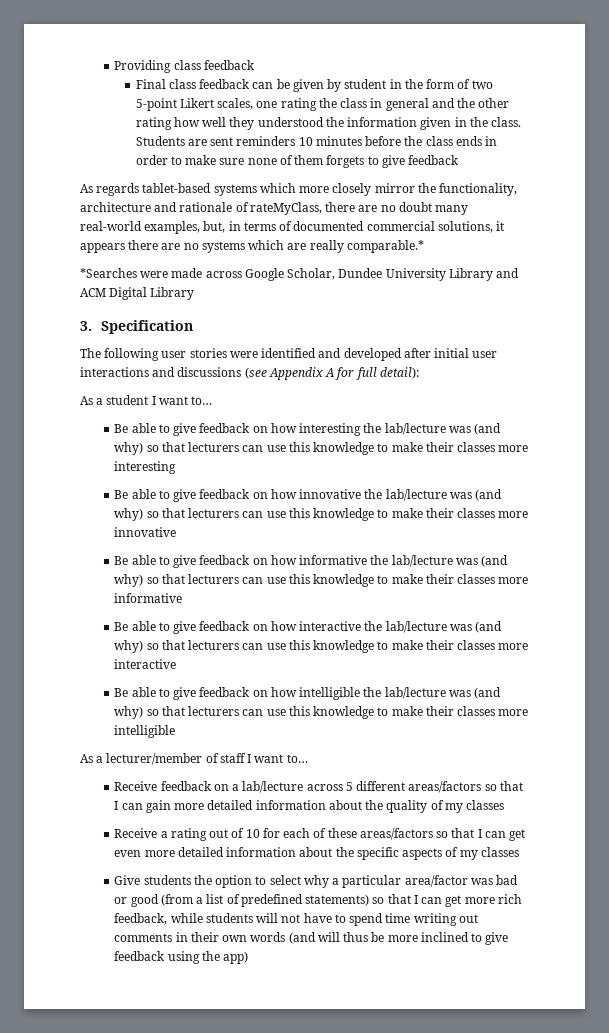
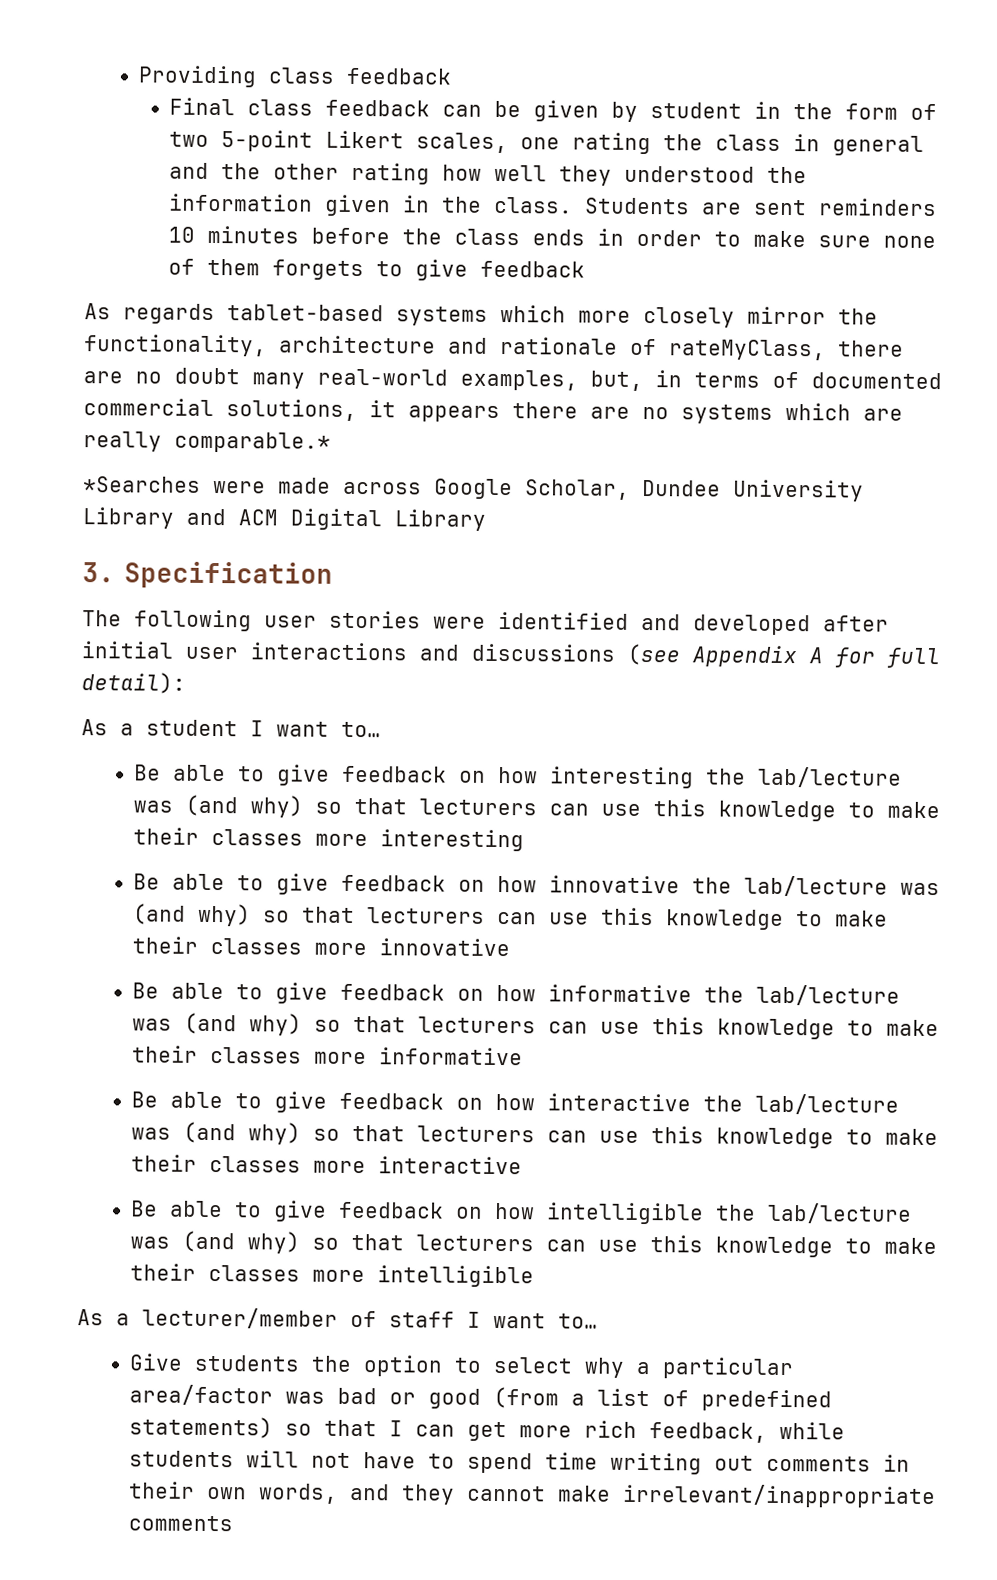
- Receive feedback on a lab/lecture across 5 different areas/factors so that I can gain more detailed information about the quality of my classes
- Receive a rating out of 10 for each of these areas/factors so that I can get even more detailed information about the specific aspects of my classes
- Give students the option to select why a particular area/factor was bad or good (from a list of predefined statements) so that I can get more rich feedback, while students will not have to spend time writing out comments in their own words (and will thus be more inclined to give feedback using the app)
+ Give students the option to select why a particular area/factor was bad or good (from a list of predefined statements) so that I can get more rich feedback, while students will not have to spend time writing out comments in their own words, and they cannot make irrelevant/inappropriate comments

